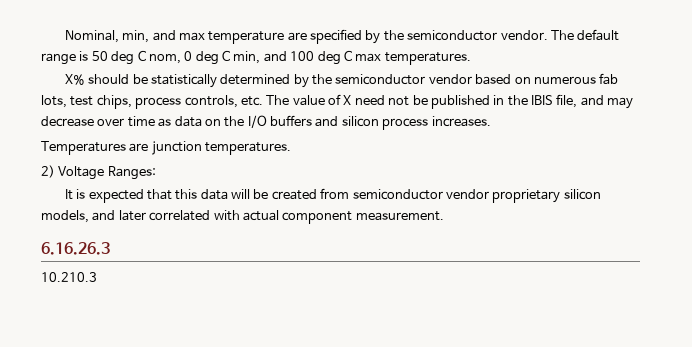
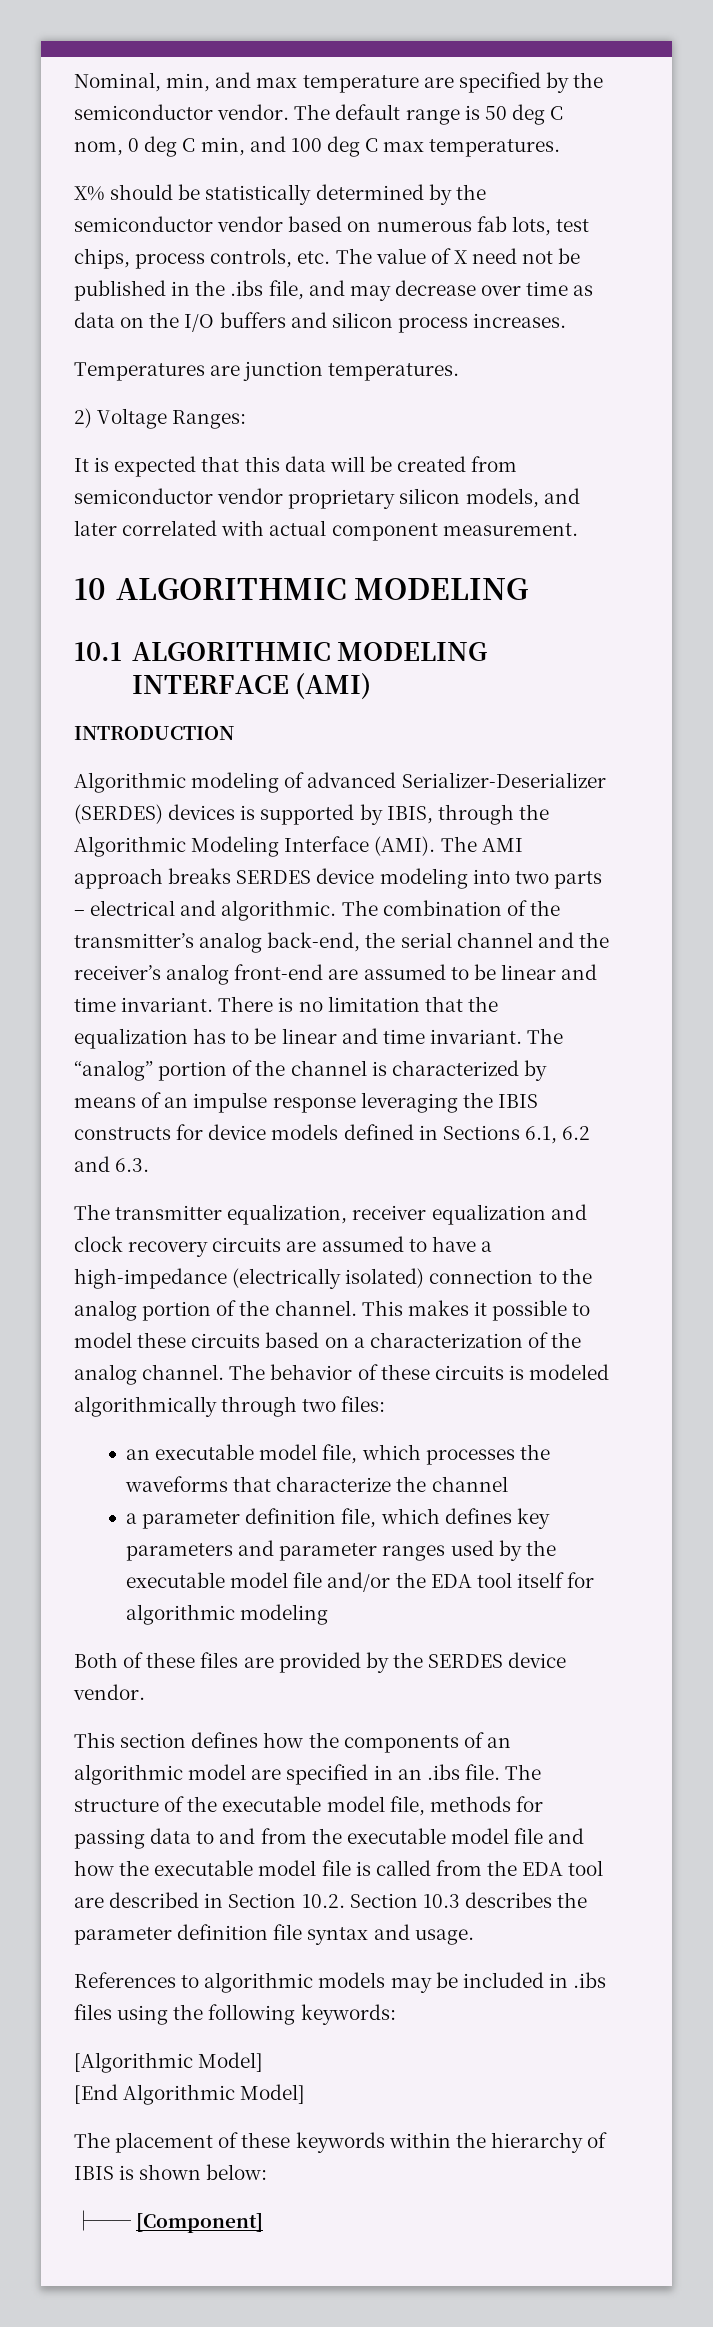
- X% should be statistically determined by the semiconductor vendor based on numerous fab lots, test chips, process controls, etc. The value of X need not be published in the IBIS file, and may decrease over time as data on the I/O buffers and silicon process increases.
+ X% should be statistically determined by the semiconductor vendor based on numerous fab lots, test chips, process controls, etc. The value of X need not be published in the .ibs file, and may decrease over time as data on the I/O buffers and silicon process increases.
- 6.16.26.3
- 10.210.3
+ 10 ALGORITHMIC MODELING
+ 10.1 ALGORITHMIC MODELING INTERFACE (AMI)
+ INTRODUCTION
+ Algorithmic modeling of advanced Serializer-Deserializer (SERDES) devices is supported by IBIS, through the Algorithmic Modeling Interface (AMI). The AMI approach breaks SERDES device modeling into two parts – electrical and algorithmic. The combination of the transmitter’s analog back-end, the serial channel and the receiver’s analog front-end are assumed to be linear and time invariant. There is no limitation that the equalization has to be linear and time invariant. The “analog” portion of the channel is characterized by means of an impulse response leveraging the IBIS constructs for device models defined in Sections 6.1, 6.2 and 6.3.
+ The transmitter equalization, receiver equalization and clock recovery circuits are assumed to have a high-impedance (electrically isolated) connection to the analog portion of the channel. This makes it possible to model these circuits based on a characterization of the analog channel. The behavior of these circuits is modeled algorithmically through two files:
+ an executable model file, which processes the waveforms that characterize the channel
+ a parameter definition file, which defines key parameters and parameter ranges used by the executable model file and/or the EDA tool itself for algorithmic modeling
+ Both of these files are provided by the SERDES device vendor.
+ This section defines how the components of an algorithmic model are specified in an .ibs file. The structure of the executable model file, methods for passing data to and from the executable model file and how the executable model file is called from the EDA tool are described in Section 10.2. Section 10.3 describes the parameter definition file syntax and usage.
+ References to algorithmic models may be included in .ibs files using the following keywords:
+ [Algorithmic Model]
+ [End Algorithmic Model]
+ The placement of these keywords within the hierarchy of IBIS is shown below:
+ ├── [Component]

